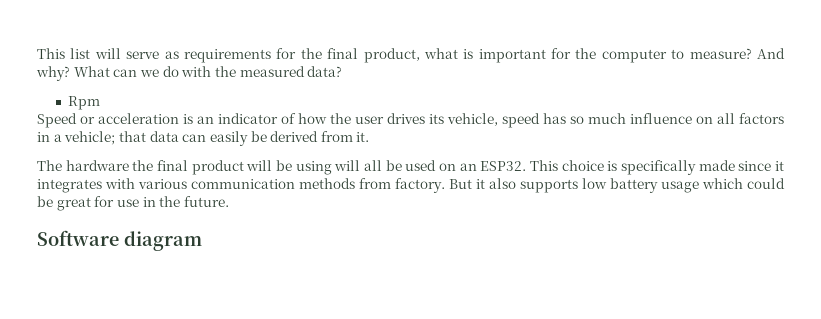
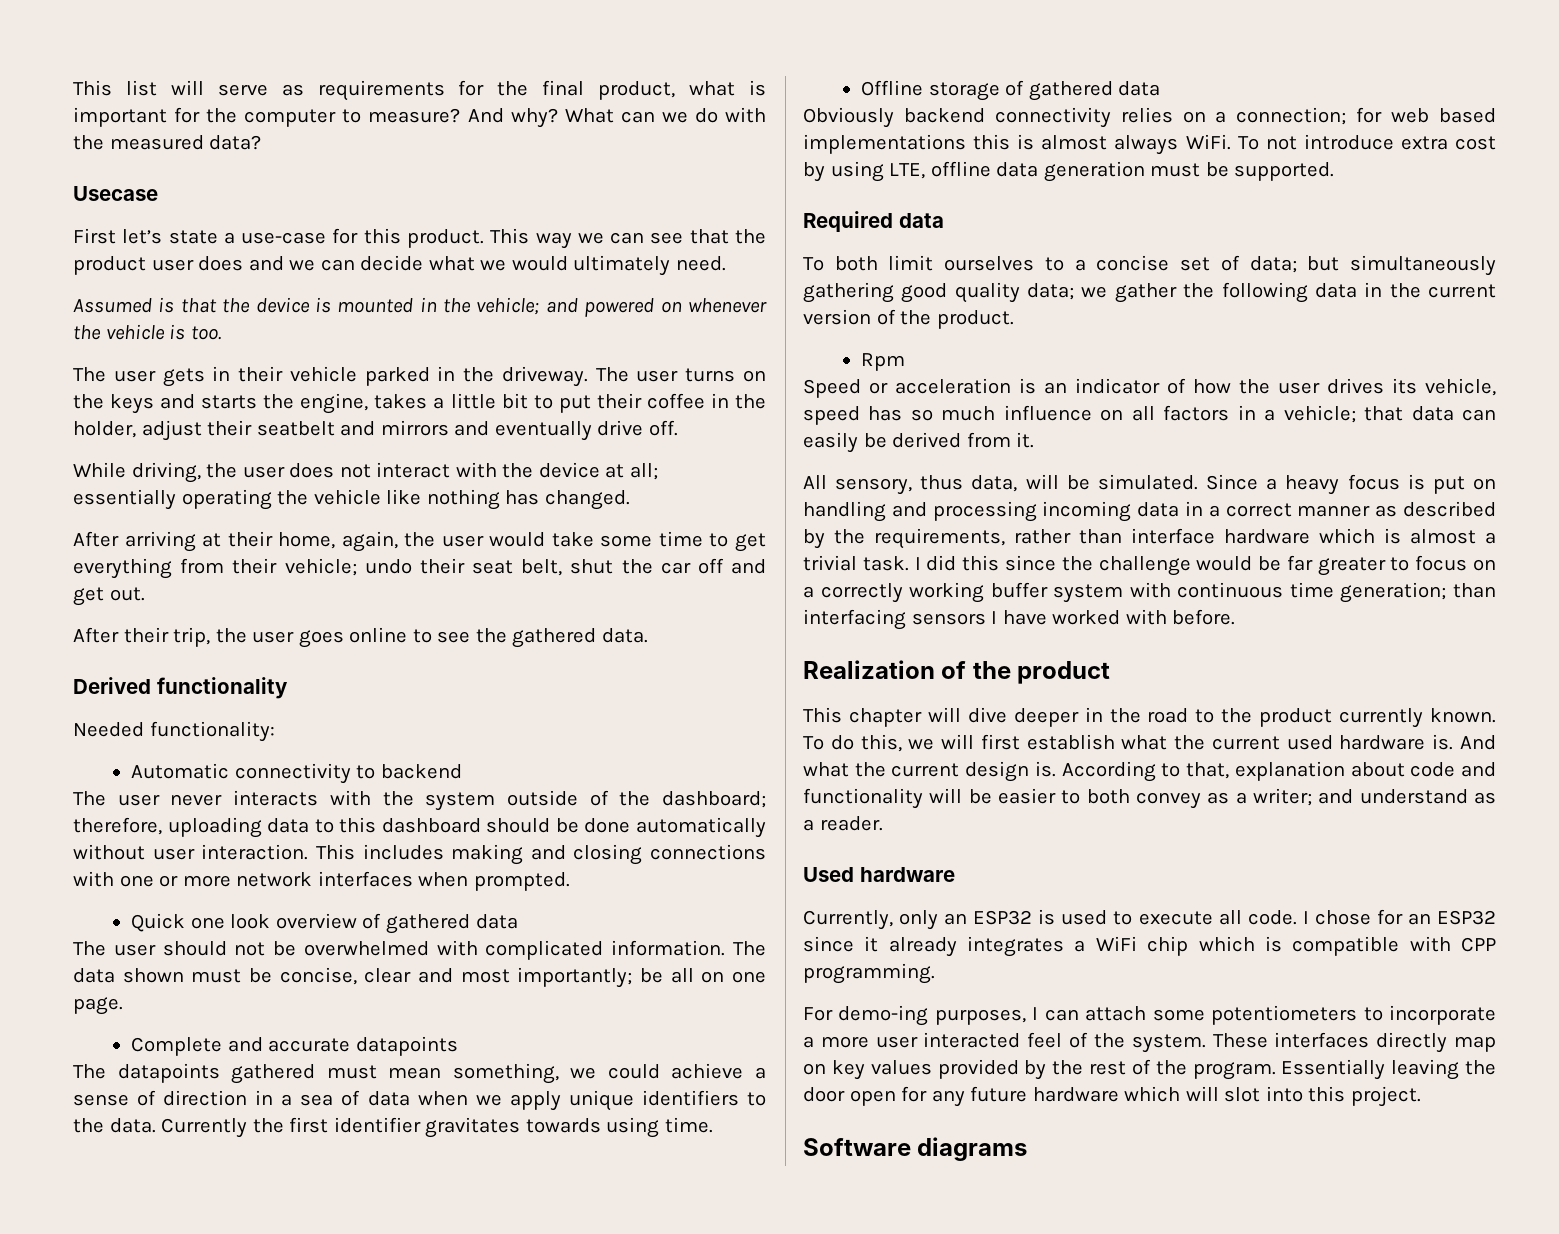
+ Usecase
+ First let’s state a use-case for this product. This way we can see that the product user does and we can decide what we would ultimately need.
+ Assumed is that the device is mounted in the vehicle; and powered on whenever the vehicle is too.
+ The user gets in their vehicle parked in the driveway. The user turns on the keys and starts the engine, takes a little bit to put their coffee in the holder, adjust their seatbelt and mirrors and eventually drive off.
+ While driving, the user does not interact with the device at all; essentially operating the vehicle like nothing has changed.
+ After arriving at their home, again, the user would take some time to get everything from their vehicle; undo their seat belt, shut the car off and get out.
+ After their trip, the user goes online to see the gathered data.
+ Derived functionality
+ Needed functionality:
+ Automatic connectivity to backend
+ The user never interacts with the system outside of the dashboard; therefore, uploading data to this dashboard should be done automatically without user interaction. This includes making and closing connections with one or more network interfaces when prompted.
+ Quick one look overview of gathered data
+ The user should not be overwhelmed with complicated information. The data shown must be concise, clear and most importantly; be all on one page.
+ Complete and accurate datapoints
+ The datapoints gathered must mean something, we could achieve a sense of direction in a sea of data when we apply unique identifiers to the data. Currently the first identifier gravitates towards using time.
+ Offline storage of gathered data
+ Obviously backend connectivity relies on a connection; for web based implementations this is almost always WiFi. To not introduce extra cost by using LTE, offline data generation must be supported.
+ Required data
+ To both limit ourselves to a concise set of data; but simultaneously gathering good quality data; we gather the following data in the current version of the product.
- The hardware the final product will be using will all be used on an ESP32. This choice is specifically made since it integrates with various communication methods from factory. But it also supports low battery usage which could be great for use in the future.
+ All sensory, thus data, will be simulated. Since a heavy focus is put on handling and processing incoming data in a correct manner as described by the requirements, rather than interface hardware which is almost a trivial task. I did this since the challenge would be far greater to focus on a correctly working buffer system with continuous time generation; than interfacing sensors I have worked with before.
+ Realization of the product
+ This chapter will dive deeper in the road to the product currently known. To do this, we will first establish what the current used hardware is. And what the current design is. According to that, explanation about code and functionality will be easier to both convey as a writer; and understand as a reader.
+ Used hardware
+ Currently, only an ESP32 is used to execute all code. I chose for an ESP32 since it already integrates a WiFi chip which is compatible with CPP programming.
+ For demo-ing purposes, I can attach some potentiometers to incorporate a more user interacted feel of the system. These interfaces directly map on key values provided by the rest of the program. Essentially leaving the door open for any future hardware which will slot into this project.
- Software diagram
+ Software diagrams

